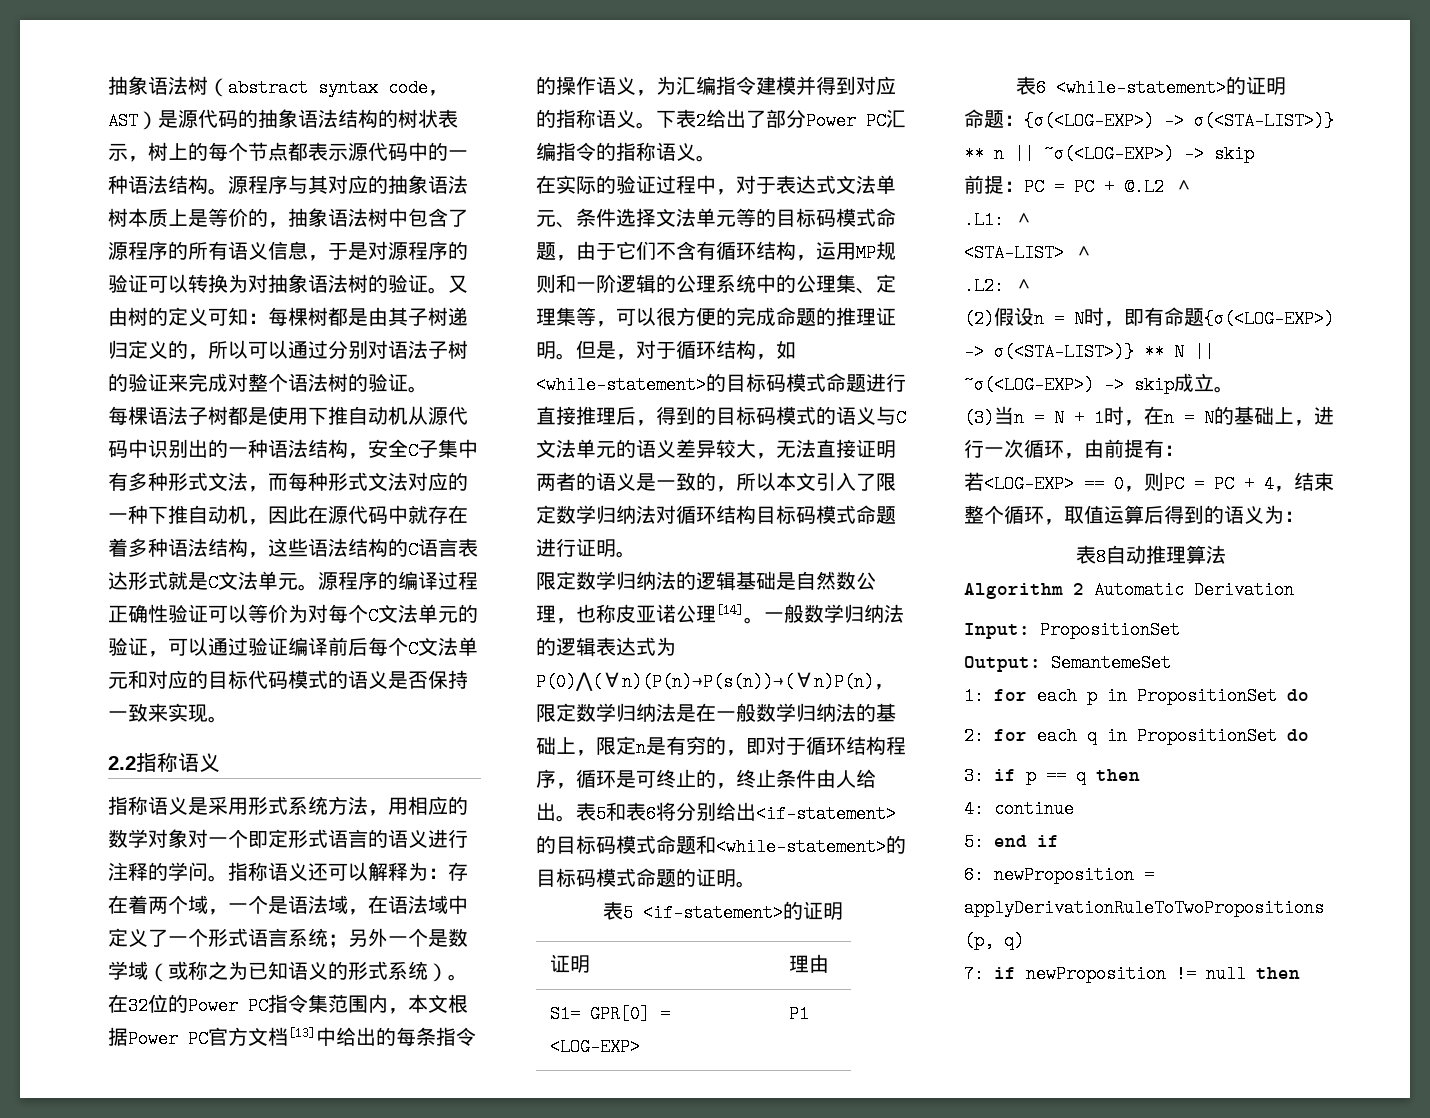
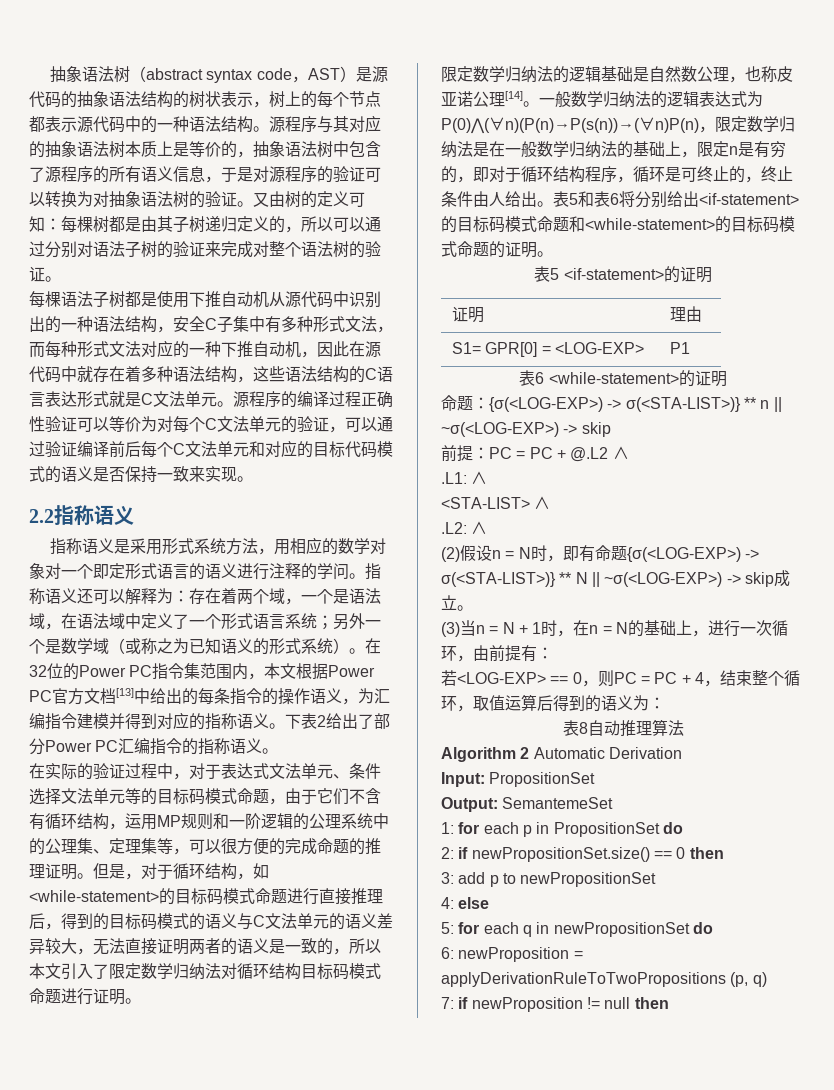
- 2: for each q in PropositionSet do
- 3: if p == q then
- 4: continue
- 5: end if
+ 2: if newPropositionSet.size() == 0 then
+ 3: add p to newPropositionSet
+ 4: else
+ 5: for each q in newPropositionSet do

